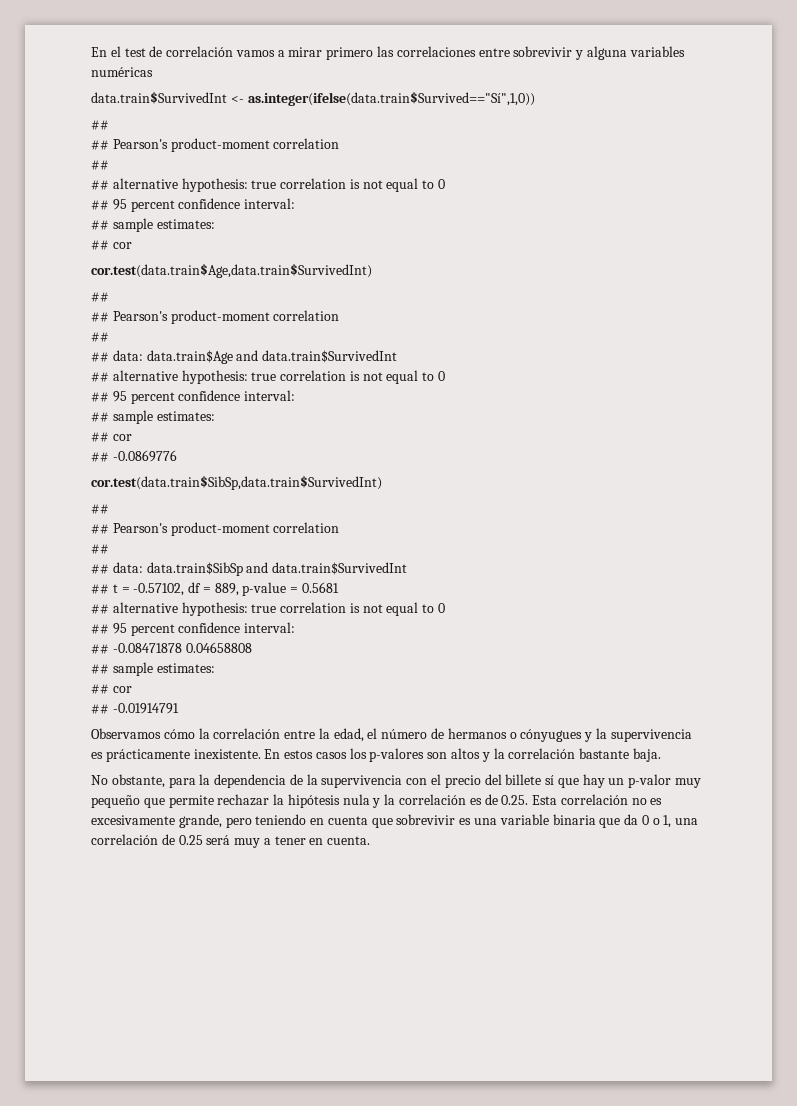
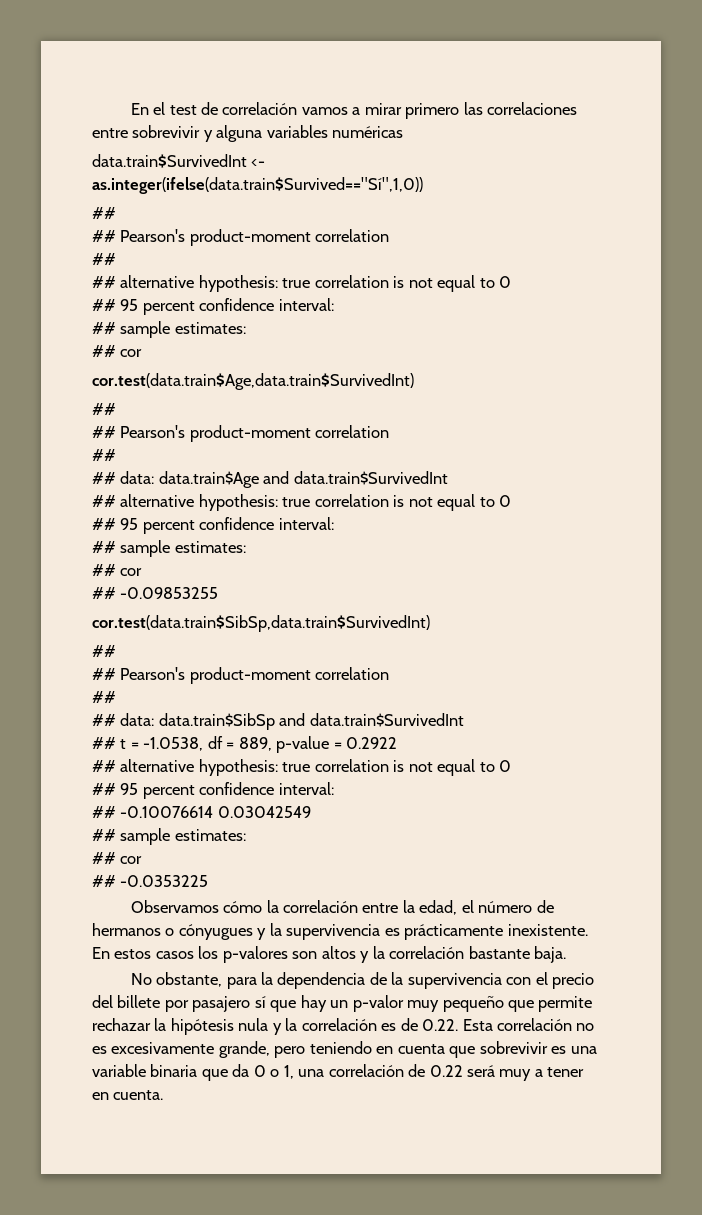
- ## -0.0869776
+ ## -0.09853255
- ## t = -0.57102, df = 889, p-value = 0.5681
+ ## t = -1.0538, df = 889, p-value = 0.2922
- ## -0.08471878 0.04658808
+ ## -0.10076614 0.03042549
  ## sample estimates:
  ## cor
- ## -0.01914791
+ ## -0.0353225
- No obstante, para la dependencia de la supervivencia con el precio del billete sí que hay un p-valor muy pequeño que permite rechazar la hipótesis nula y la correlación es de 0.25. Esta correlación no es excesivamente grande, pero teniendo en cuenta que sobrevivir es una variable binaria que da 0 o 1, una correlación de 0.25 será muy a tener en cuenta.
+ No obstante, para la dependencia de la supervivencia con el precio del billete por pasajero sí que hay un p-valor muy pequeño que permite rechazar la hipótesis nula y la correlación es de 0.22. Esta correlación no es excesivamente grande, pero teniendo en cuenta que sobrevivir es una variable binaria que da 0 o 1, una correlación de 0.22 será muy a tener en cuenta.

